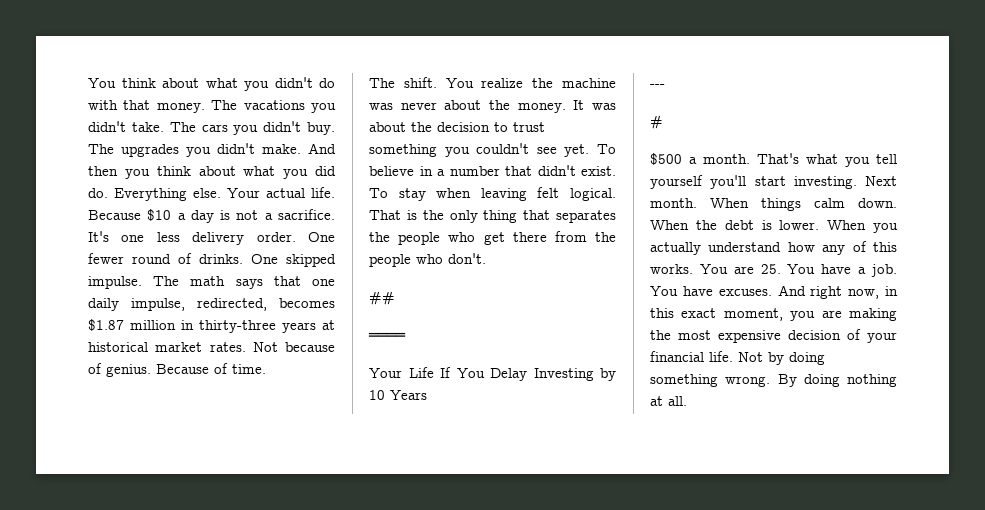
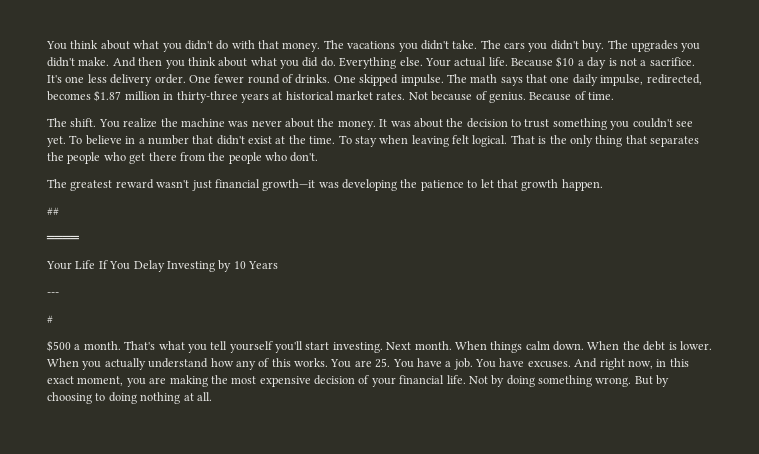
- To believe in a number that didn't exist.
+ To believe in a number that didn't exist at the time.
+ The greatest reward wasn't just financial growth—it was developing the patience to let that growth happen.
- By doing nothing at all.
+ But by choosing to doing nothing at all.

